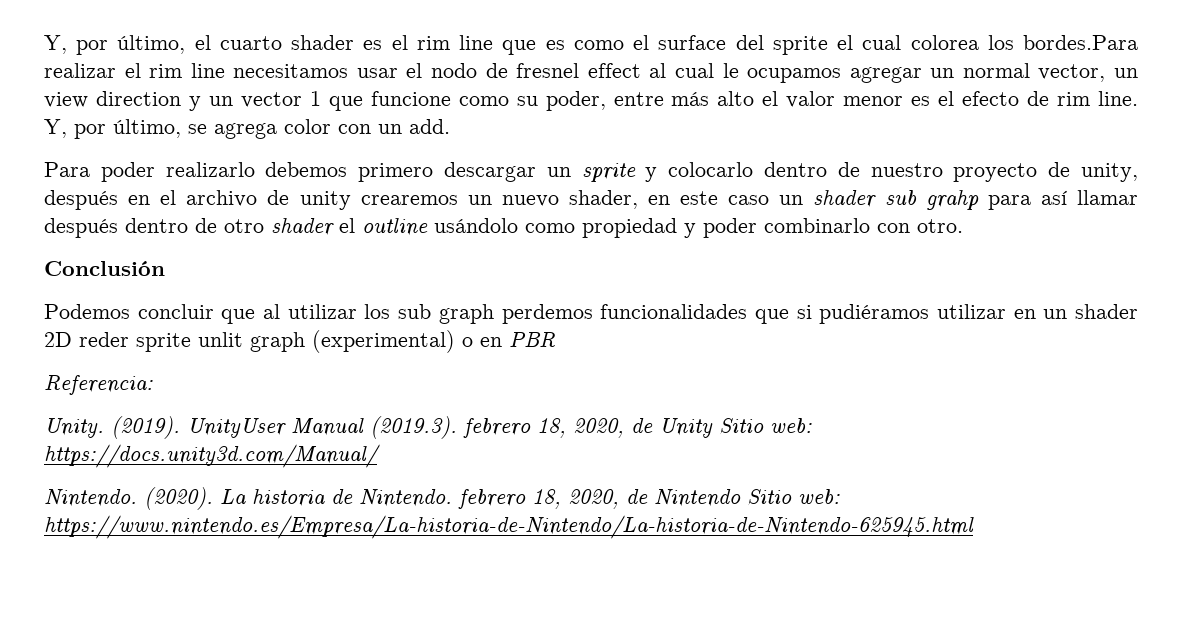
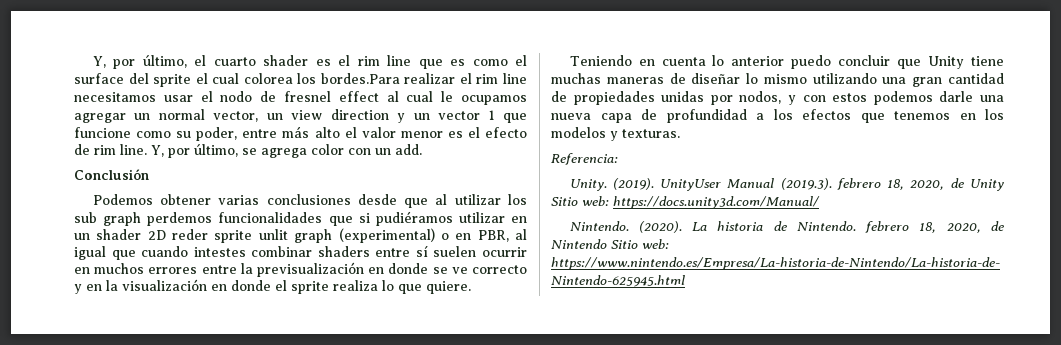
- Para poder realizarlo debemos primero descargar un sprite y colocarlo dentro de nuestro proyecto de unity, después en el archivo de unity crearemos un nuevo shader, en este caso un shader sub grahp para así llamar después dentro de otro shader el outline usándolo como propiedad y poder combinarlo con otro.
  Conclusión
- Podemos concluir que al utilizar los sub graph perdemos funcionalidades que si pudiéramos utilizar en un shader 2D reder sprite unlit graph (experimental) o en PBR
+ Podemos obtener varias conclusiones desde que al utilizar los sub graph perdemos funcionalidades que si pudiéramos utilizar en un shader 2D reder sprite unlit graph (experimental) o en PBR, al igual que cuando intestes combinar shaders entre sí suelen ocurrir en muchos errores entre la previsualización en donde se ve correcto y en la visualización en donde el sprite realiza lo que quiere.
+ Teniendo en cuenta lo anterior puedo concluir que Unity tiene muchas maneras de diseñar lo mismo utilizando una gran cantidad de propiedades unidas por nodos, y con estos podemos darle una nueva capa de profundidad a los efectos que tenemos en los modelos y texturas.

